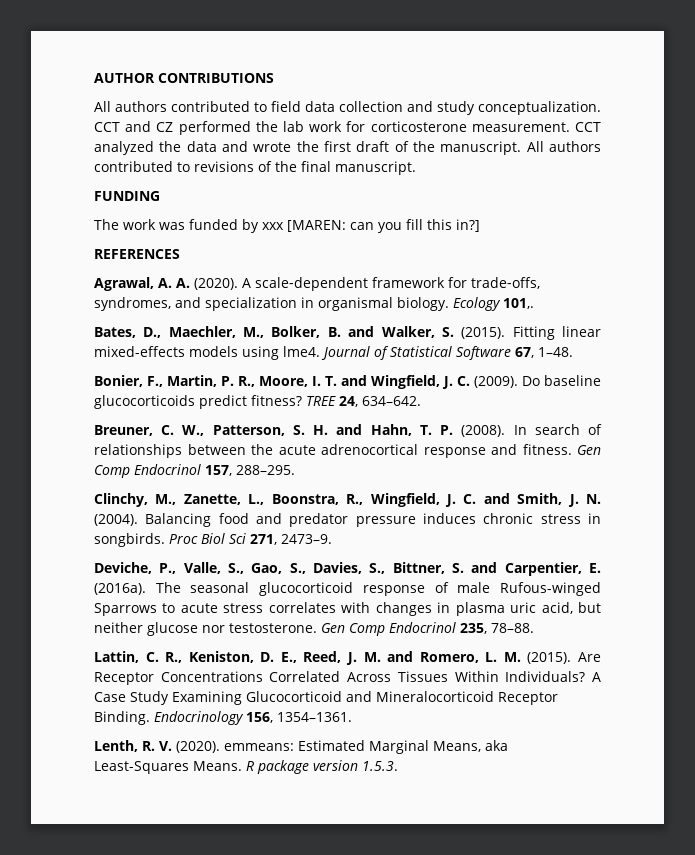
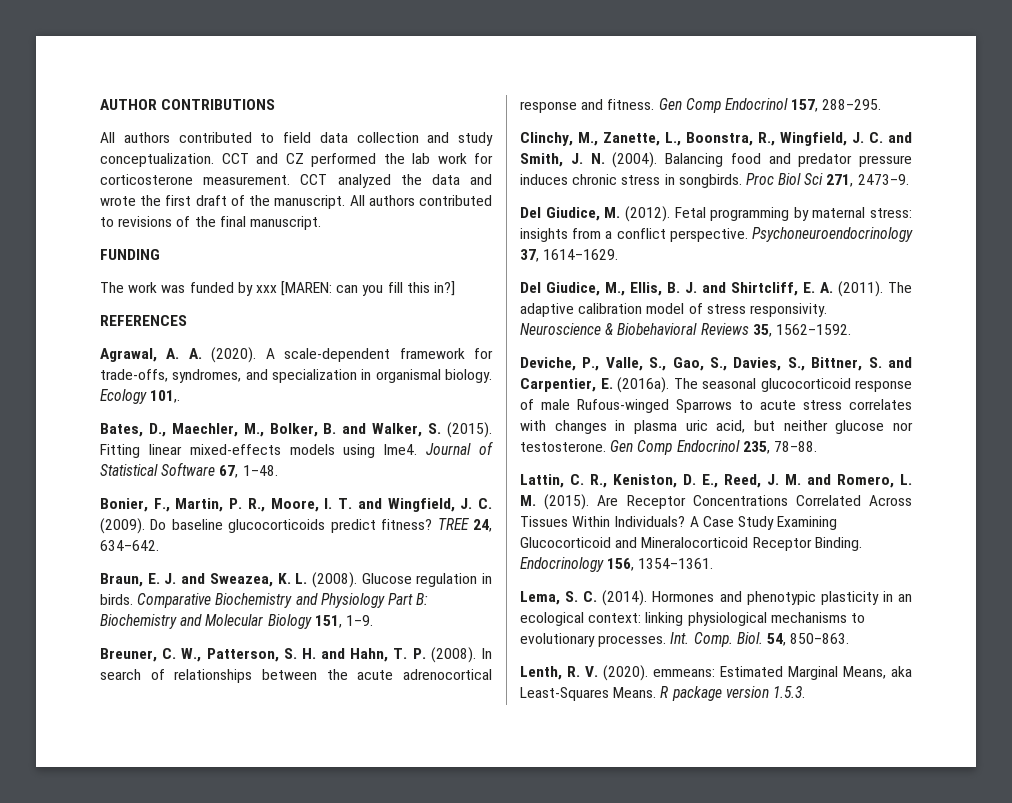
+ Braun, E. J. and Sweazea, K. L. (2008). Glucose regulation in birds. Comparative Biochemistry and Physiology Part B: Biochemistry and Molecular Biology 151, 1–9.
+ Del Giudice, M. (2012). Fetal programming by maternal stress: insights from a conflict perspective. Psychoneuroendocrinology 37, 1614–1629.
+ Del Giudice, M., Ellis, B. J. and Shirtcliff, E. A. (2011). The adaptive calibration model of stress responsivity. Neuroscience & Biobehavioral Reviews 35, 1562–1592.
+ Lema, S. C. (2014). Hormones and phenotypic plasticity in an ecological context: linking physiological mechanisms to evolutionary processes. Int. Comp. Biol. 54, 850–863.

